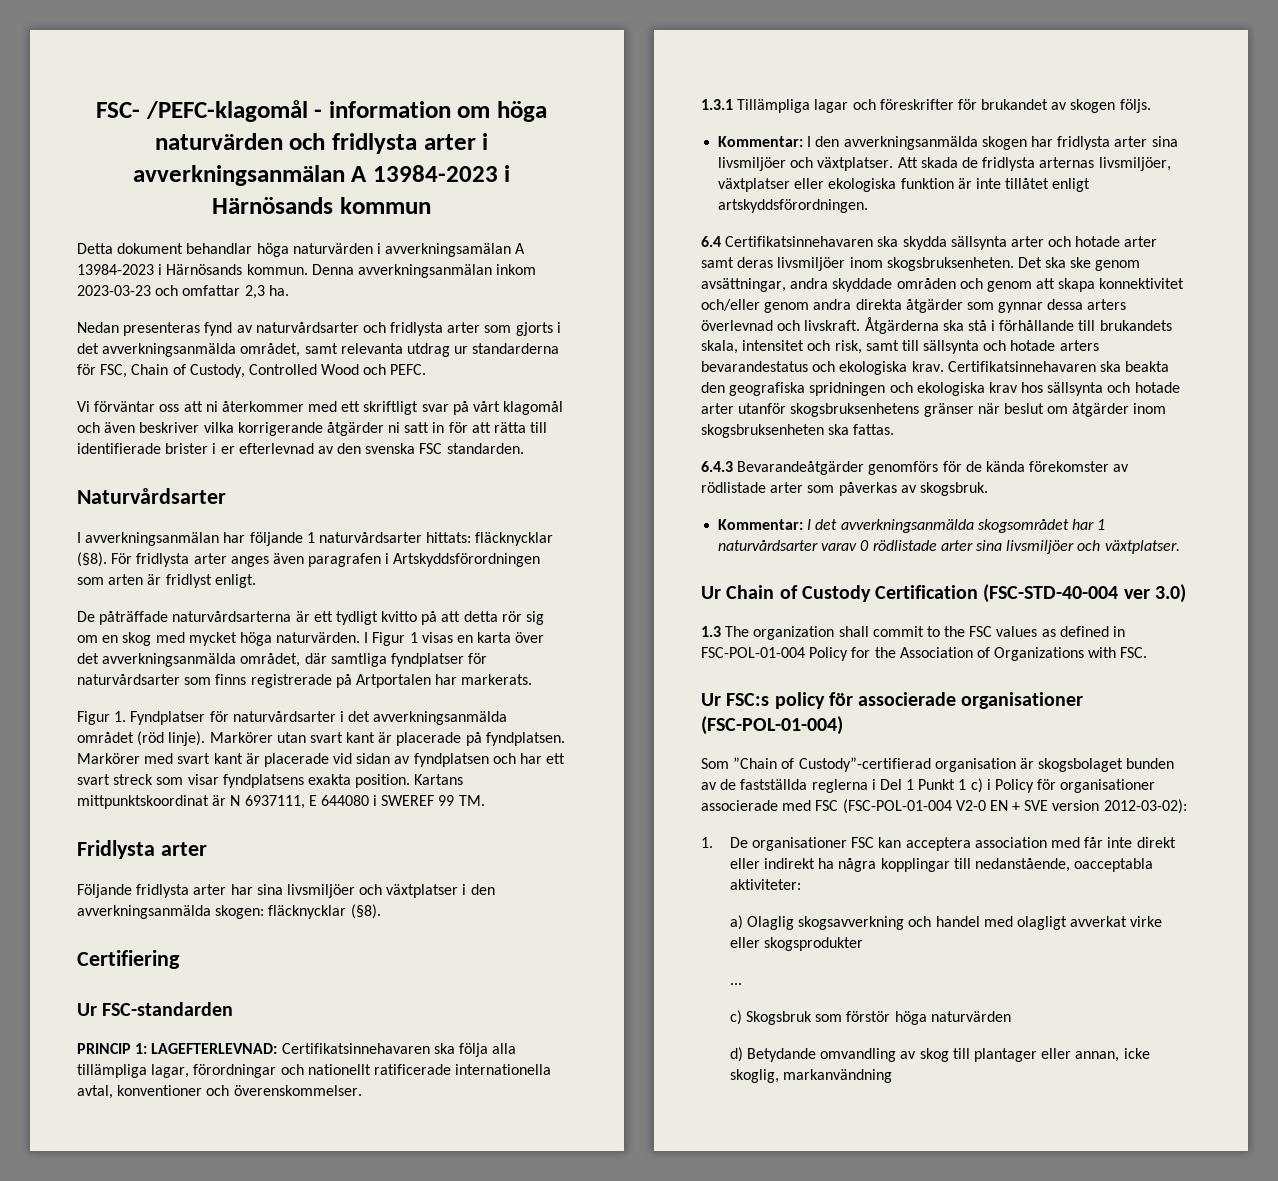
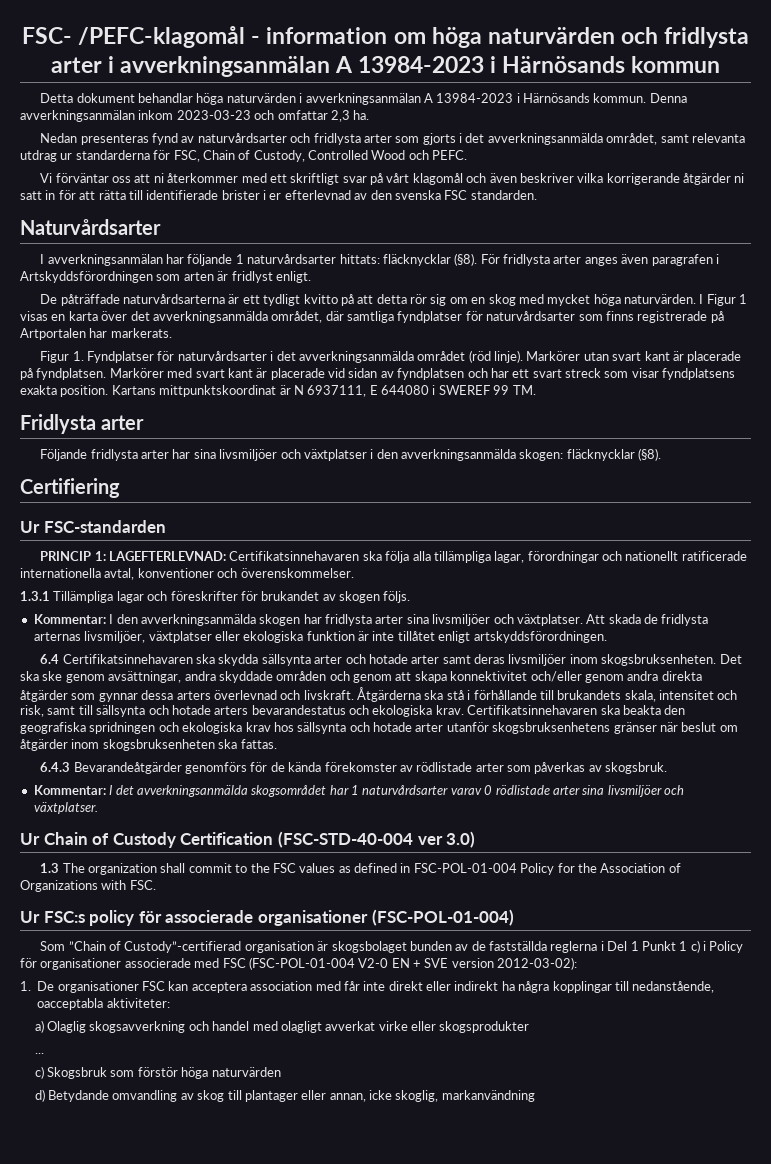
- Detta dokument behandlar höga naturvärden i avverkningsamälan A 13984-2023 i Härnösands kommun.
+ Detta dokument behandlar höga naturvärden i avverkningsanmälan A 13984-2023 i Härnösands kommun.

